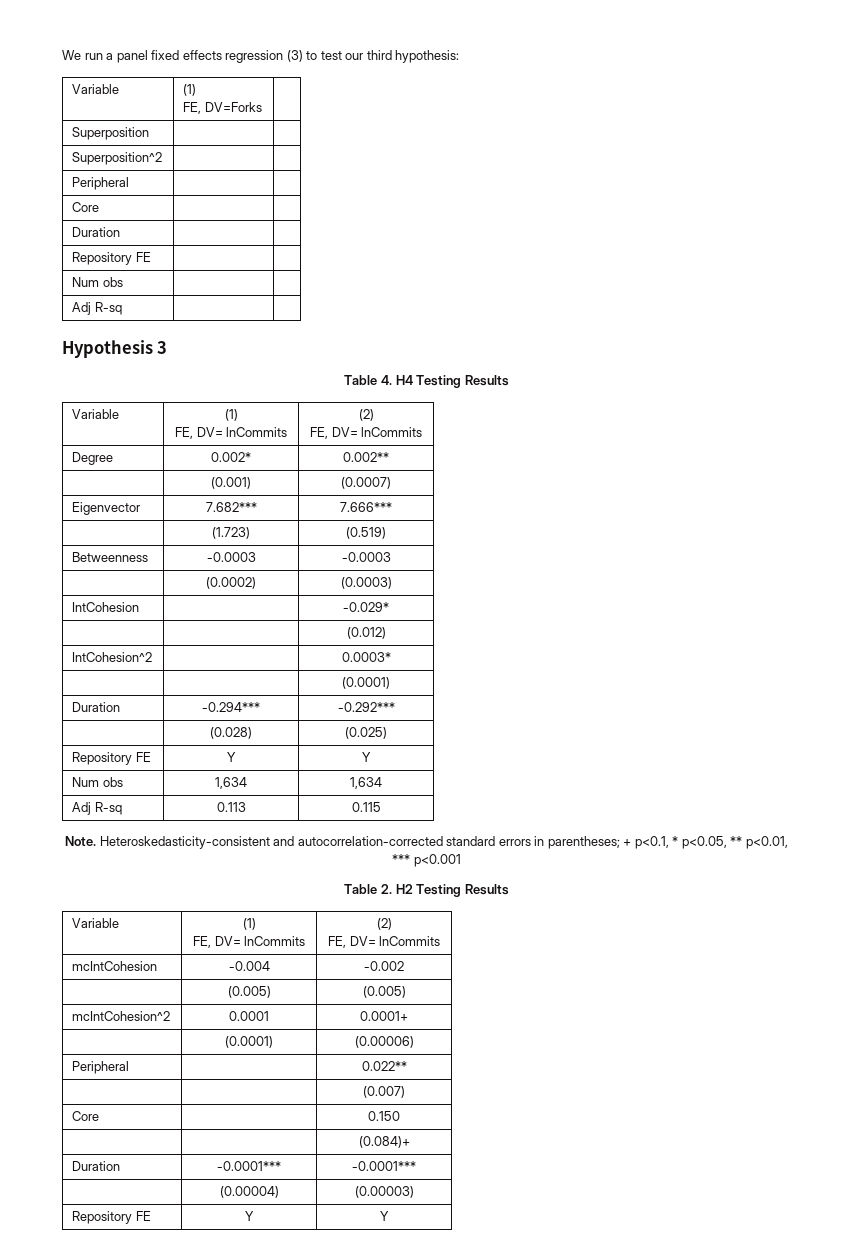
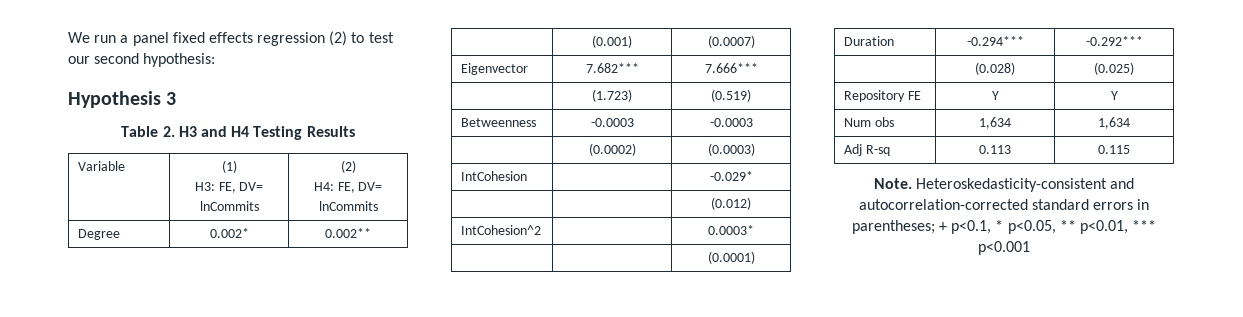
- We run a panel fixed effects regression (3) to test our third hypothesis:
- Variable | (1)
- FE, DV=Forks |
- Superposition | |
- Superposition^2 | |
- Peripheral | |
- Core | |
- Duration | |
- Repository FE | |
- Num obs | |
- Adj R-sq | |
+ We run a panel fixed effects regression (2) to test our second hypothesis:
- Table 4. H4 Testing Results
+ Table 2. H3 and H4 Testing Results
  Variable | (1)
- FE, DV= lnCommits | (2)
- FE, DV= lnCommits
+ H3: FE, DV= lnCommits | (2)
+ H4: FE, DV= lnCommits
- Table 2. H2 Testing Results
- Variable | (1)
- FE, DV= lnCommits | (2)
- FE, DV= lnCommits
- mcIntCohesion | -0.004 | -0.002
- | (0.005) | (0.005)
- mcIntCohesion^2 | 0.0001 | 0.0001+
- | (0.0001) | (0.00006)
- Peripheral | | 0.022**
- | | (0.007)
- Core | | 0.150
- | | (0.084)+
- Duration | -0.0001*** | -0.0001***
- | (0.00004) | (0.00003)
- Repository FE | Y | Y

